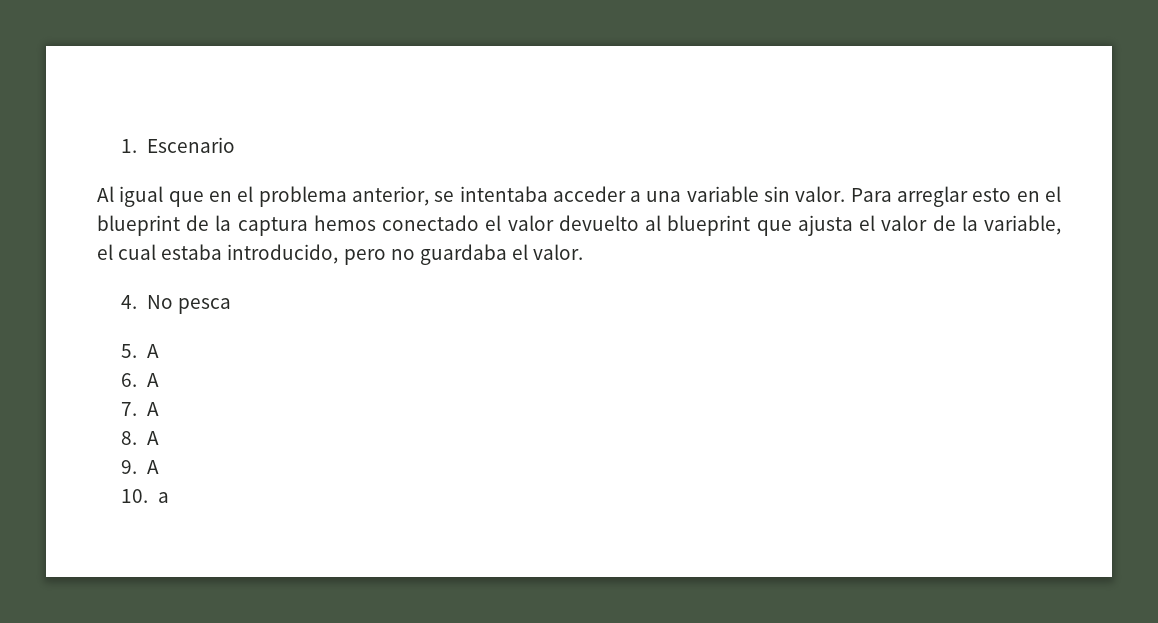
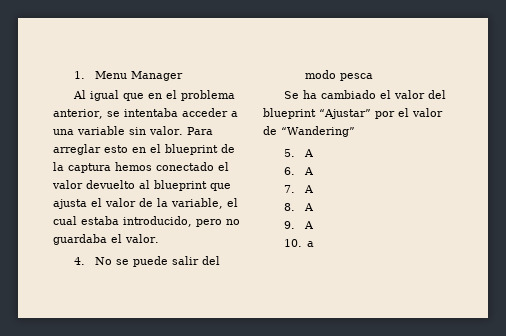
- 1. Escenario
+ 1. Menu Manager
- 4. No pesca
+ 4. No se puede salir del modo pesca
+ Se ha cambiado el valor del blueprint “Ajustar” por el valor de “Wandering”

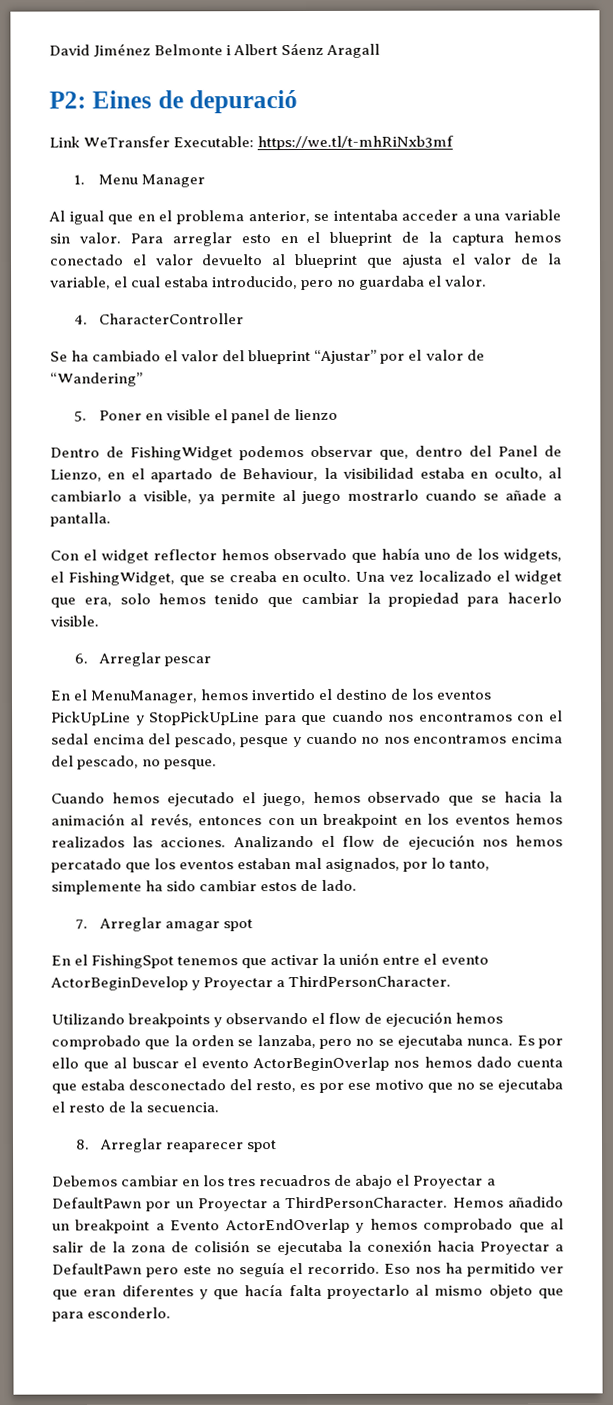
+ David Jiménez Belmonte i Albert Sáenz Aragall
+ P2: Eines de depuració
+ Link WeTransfer Executable: https://we.tl/t-mhRiNxb3mf
- 4. No se puede salir del modo pesca
+ 4. CharacterController
- 5. A
- 6. A
- 7. A
- 8. A
- 9. A
- 10. a
+ 5. Poner en visible el panel de lienzo
+ Dentro de FishingWidget podemos observar que, dentro del Panel de Lienzo, en el apartado de Behaviour, la visibilidad estaba en oculto, al cambiarlo a visible, ya permite al juego mostrarlo cuando se añade a pantalla.
+ Con el widget reflector hemos observado que había uno de los widgets, el FishingWidget, que se creaba en oculto. Una vez localizado el widget que era, solo hemos tenido que cambiar la propiedad para hacerlo visible.
+ 6. Arreglar pescar
+ En el MenuManager, hemos invertido el destino de los eventos PickUpLine y StopPickUpLine para que cuando nos encontramos con el sedal encima del pescado, pesque y cuando no nos encontramos encima del pescado, no pesque.
+ Cuando hemos ejecutado el juego, hemos observado que se hacia la animación al revés, entonces con un breakpoint en los eventos hemos realizados las acciones. Analizando el flow de ejecución nos hemos percatado que los eventos estaban mal asignados, por lo tanto, simplemente ha sido cambiar estos de lado.
+ 7. Arreglar amagar spot
+ En el FishingSpot tenemos que activar la unión entre el evento ActorBeginDevelop y Proyectar a ThirdPersonCharacter.
+ Utilizando breakpoints y observando el flow de ejecución hemos comprobado que la orden se lanzaba, pero no se ejecutaba nunca. Es por ello que al buscar el evento ActorBeginOverlap nos hemos dado cuenta que estaba desconectado del resto, es por ese motivo que no se ejecutaba el resto de la secuencia.
+ 8. Arreglar reaparecer spot
+ Debemos cambiar en los tres recuadros de abajo el Proyectar a DefaultPawn por un Proyectar a ThirdPersonCharacter. Hemos añadido un breakpoint a Evento ActorEndOverlap y hemos comprobado que al salir de la zona de colisión se ejecutaba la conexión hacia Proyectar a DefaultPawn pero este no seguía el recorrido. Eso nos ha permitido ver que eran diferentes y que hacía falta proyectarlo al mismo objeto que para esconderlo.

